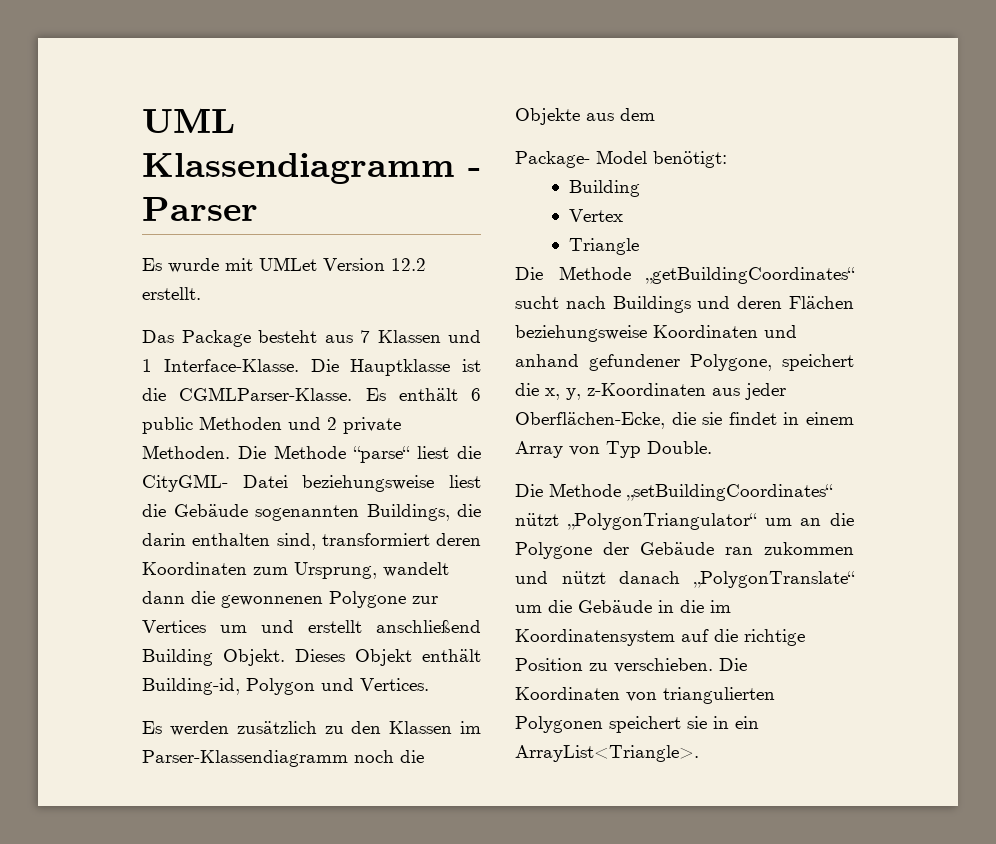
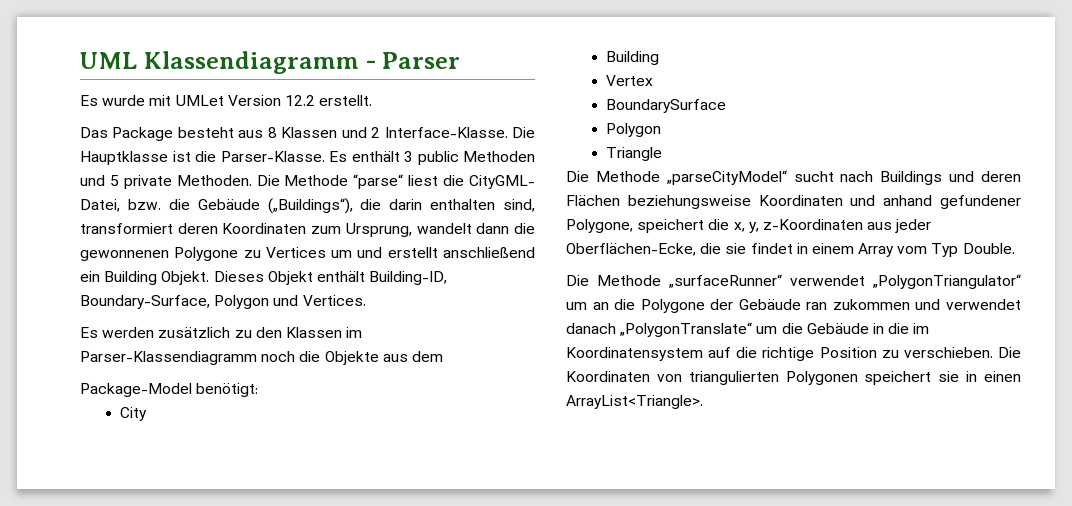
- Das Package besteht aus 7 Klassen und 1 Interface-Klasse.
+ Das Package besteht aus 8 Klassen und 2 Interface-Klasse.
- Die Hauptklasse ist die CGMLParser-Klasse.
+ Die Hauptklasse ist die Parser-Klasse.
- Es enthält 6 public Methoden und 2 private Methoden.
+ Es enthält 3 public Methoden und 5 private Methoden.
- Die Methode “parse“ liest die CityGML- Datei beziehungsweise liest die Gebäude sogenannten Buildings, die darin enthalten sind, transformiert deren Koordinaten zum Ursprung, wandelt dann die gewonnenen Polygone zur Vertices um und erstellt anschließend Building Objekt.
+ Die Methode “parse“ liest die CityGML- Datei, bzw. die Gebäude („Buildings“), die darin enthalten sind, transformiert deren Koordinaten zum Ursprung, wandelt dann die gewonnenen Polygone zu Vertices um und erstellt anschließend ein Building Objekt.
- Dieses Objekt enthält Building-id, Polygon und Vertices.
+ Dieses Objekt enthält Building-ID, Boundary-Surface, Polygon und Vertices.
- Package- Model benötigt:
+ Package-Model benötigt:
+ City
+ BoundarySurface
+ Polygon
- Die Methode „getBuildingCoordinates“ sucht nach Buildings und deren Flächen beziehungsweise Koordinaten und anhand gefundener Polygone, speichert die x, y, z-Koordinaten aus jeder Oberflächen-Ecke, die sie findet in einem Array von Typ Double.
+ Die Methode „parseCityModel“ sucht nach Buildings und deren Flächen beziehungsweise Koordinaten und anhand gefundener Polygone, speichert die x, y, z-Koordinaten aus jeder Oberflächen-Ecke, die sie findet in einem Array vom Typ Double.
- Die Methode „setBuildingCoordinates“ nützt „PolygonTriangulator“ um an die Polygone der Gebäude ran zukommen und nützt danach „PolygonTranslate“ um die Gebäude in die im Koordinatensystem auf die richtige Position zu verschieben.
+ Die Methode „surfaceRunner“ verwendet „PolygonTriangulator“ um an die Polygone der Gebäude ran zukommen und verwendet danach „PolygonTranslate“ um die Gebäude in die im Koordinatensystem auf die richtige Position zu verschieben.
- Die Koordinaten von triangulierten Polygonen speichert sie in ein ArrayList<Triangle>.
+ Die Koordinaten von triangulierten Polygonen speichert sie in einen ArrayList<Triangle>.

